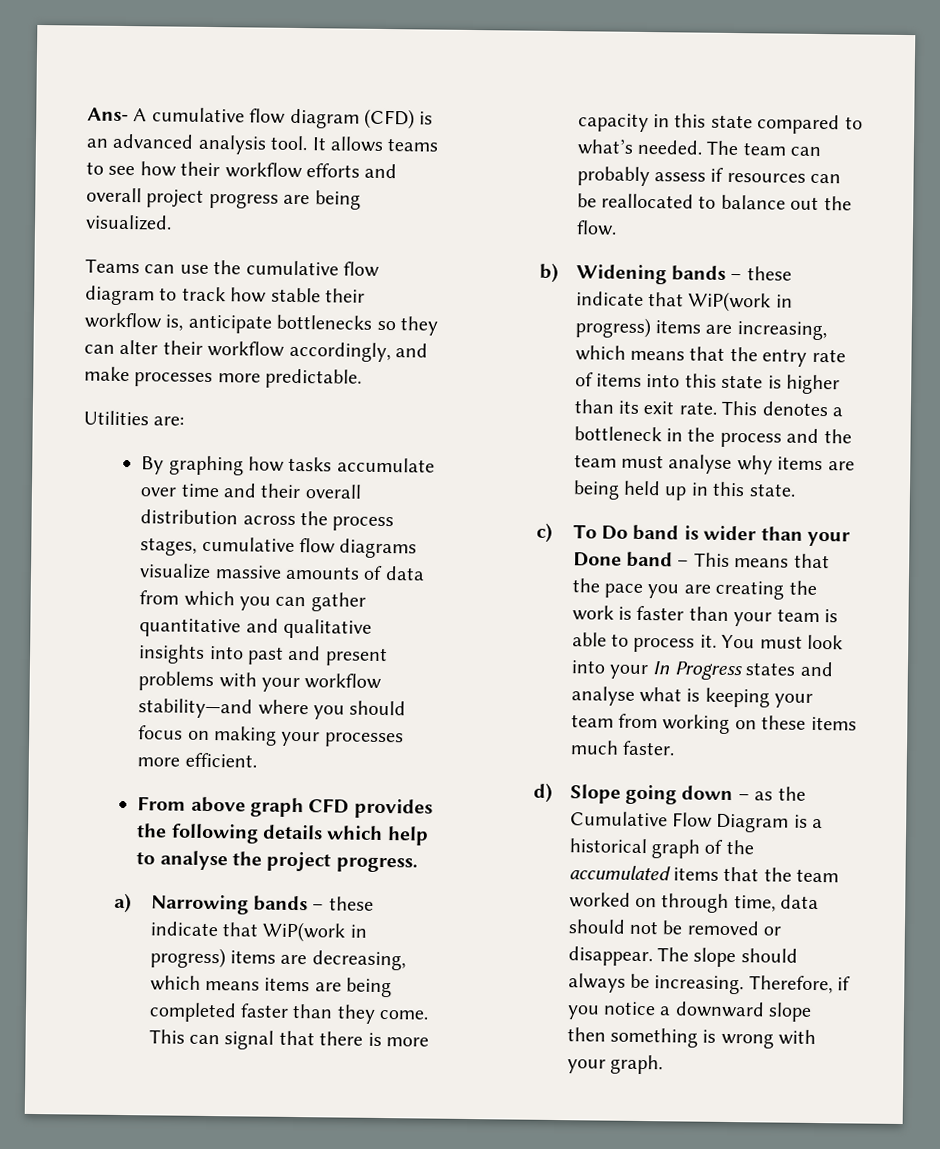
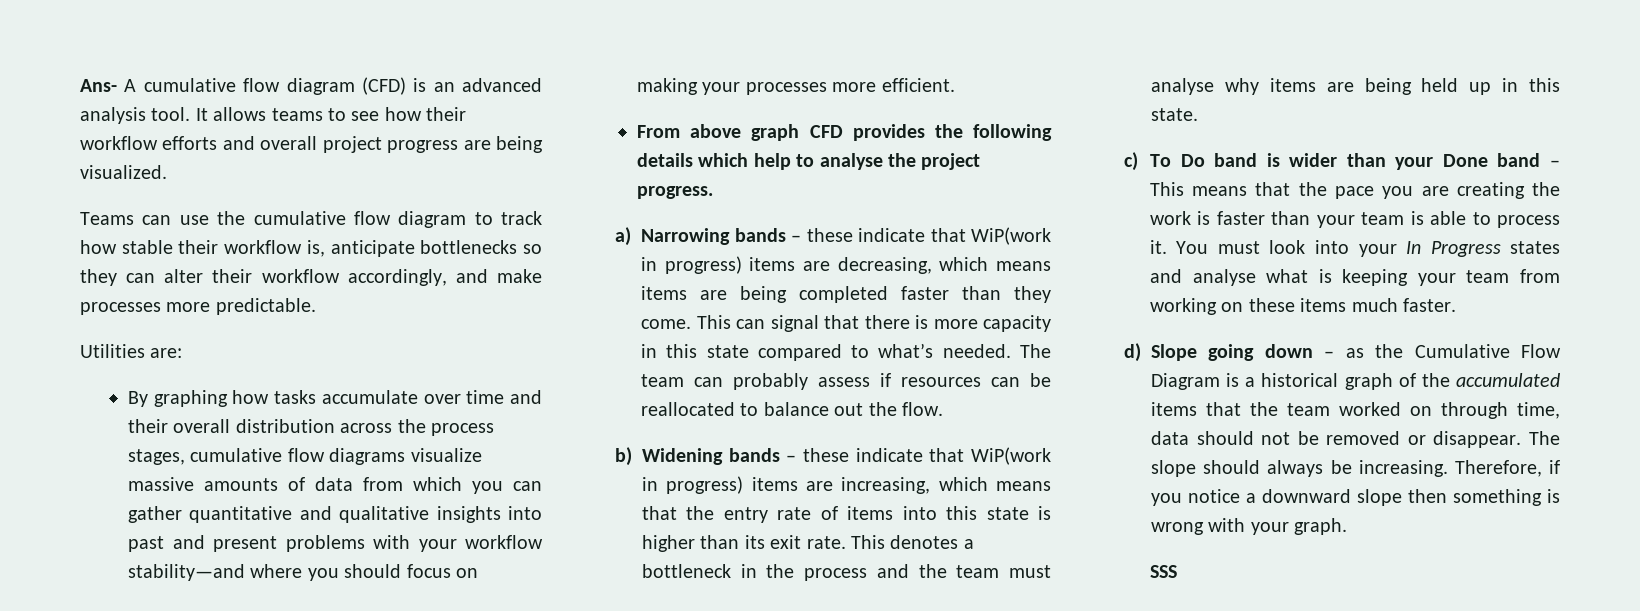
+ SSS

